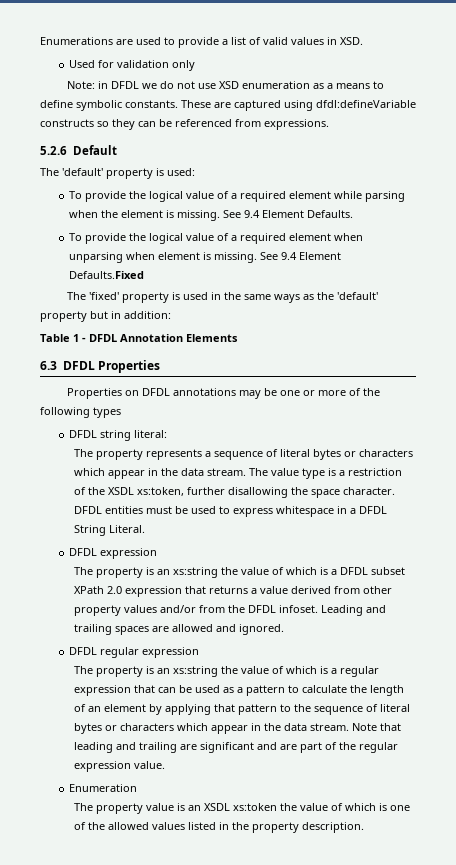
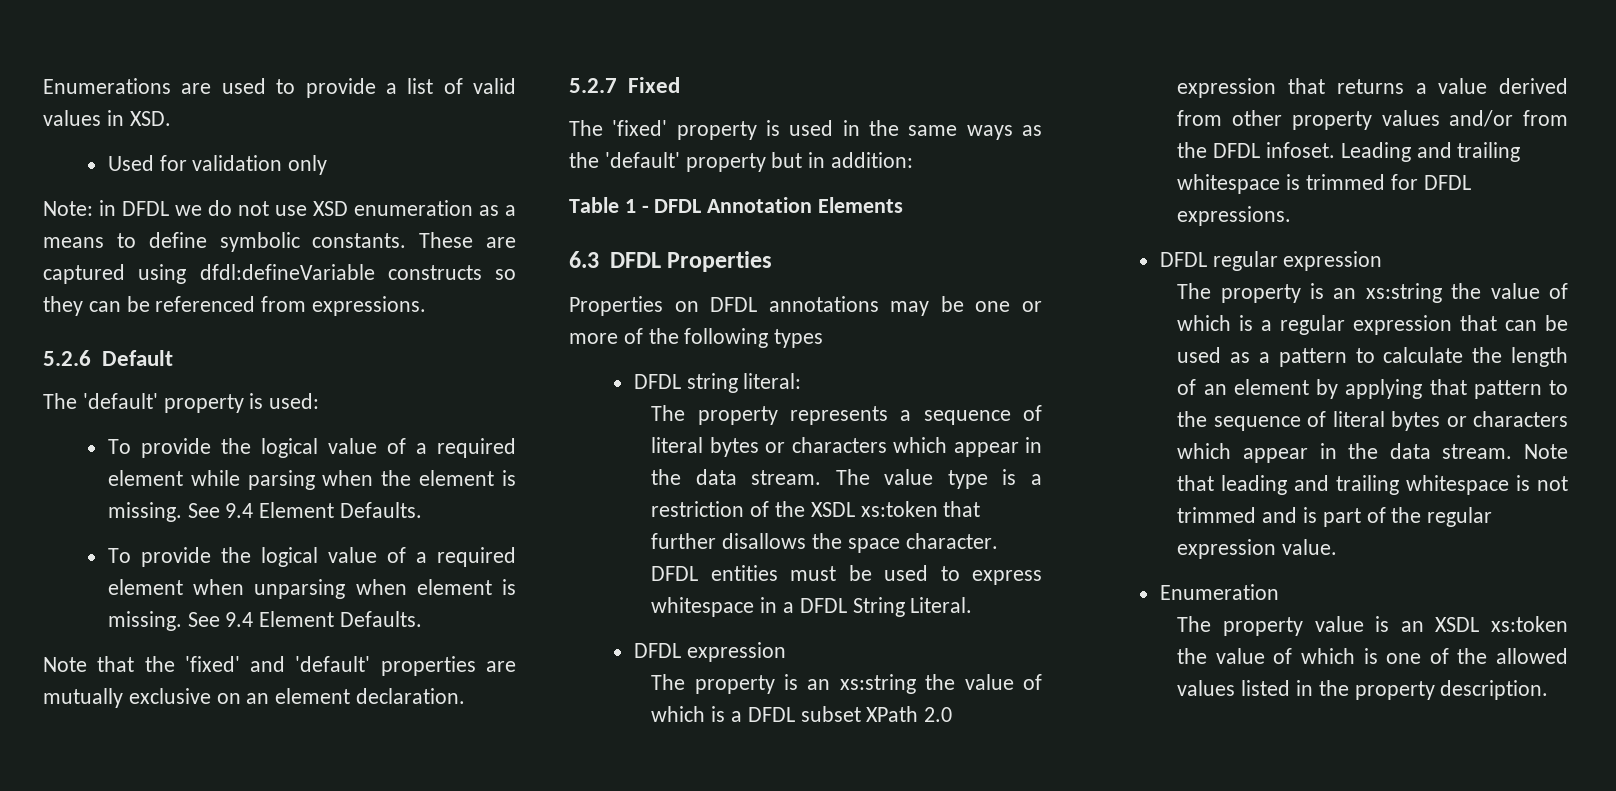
- To provide the logical value of a required element when unparsing when element is missing. See 9.4 Element Defaults.Fixed
+ To provide the logical value of a required element when unparsing when element is missing. See 9.4 Element Defaults.
+ Note that the 'fixed' and 'default' properties are mutually exclusive on an element declaration.
+ 5.2.7 Fixed
- The value type is a restriction of the XSDL xs:token, further disallowing the space character.
+ The value type is a restriction of the XSDL xs:token that further disallows the space character.
- Leading and trailing spaces are allowed and ignored.
+ Leading and trailing whitespace is trimmed for DFDL expressions.
- Note that leading and trailing are significant and are part of the regular expression value.
+ Note that leading and trailing whitespace is not trimmed and is part of the regular expression value.

